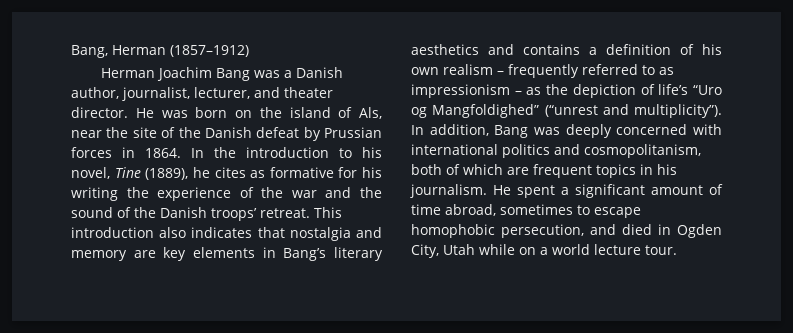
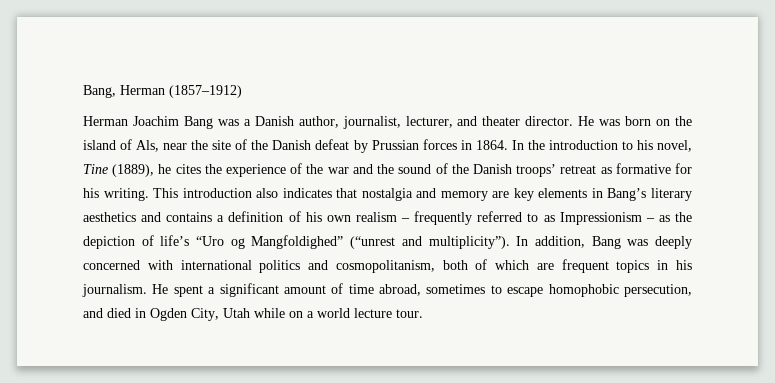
- In the introduction to his novel, Tine (1889), he cites as formative for his writing the experience of the war and the sound of the Danish troops’ retreat.
+ In the introduction to his novel, Tine (1889), he cites the experience of the war and the sound of the Danish troops’ retreat as formative for his writing.
- This introduction also indicates that nostalgia and memory are key elements in Bang’s literary aesthetics and contains a definition of his own realism – frequently referred to as impressionism – as the depiction of life’s “Uro og Mangfoldighed” (“unrest and multiplicity”).
+ This introduction also indicates that nostalgia and memory are key elements in Bang’s literary aesthetics and contains a definition of his own realism – frequently referred to as Impressionism – as the depiction of life’s “Uro og Mangfoldighed” (“unrest and multiplicity”).

